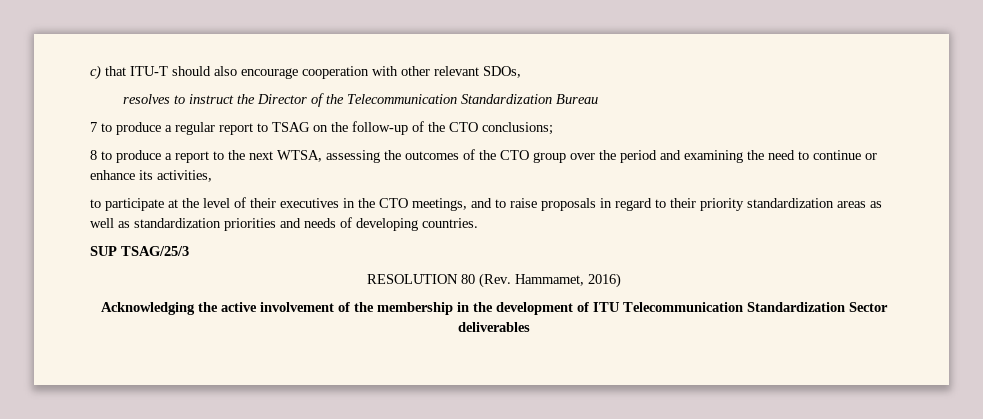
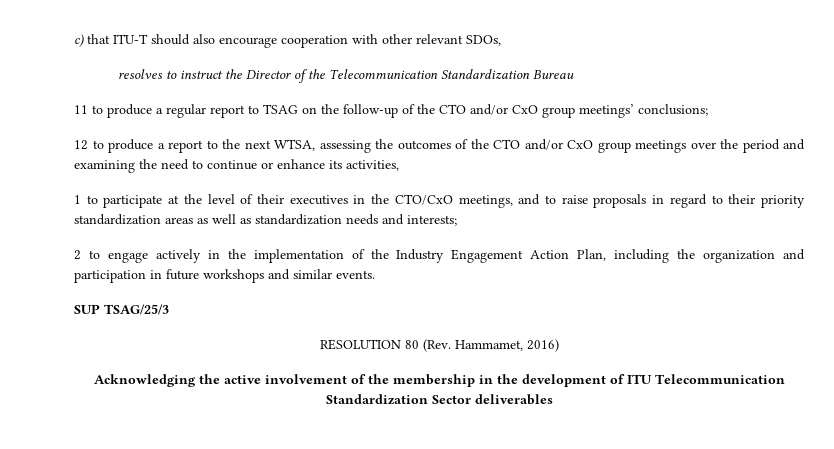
- 7 to produce a regular report to TSAG on the follow-up of the CTO conclusions;
+ 11 to produce a regular report to TSAG on the follow-up of the CTO and/or CxO group meetings’ conclusions;
- 8 to produce a report to the next WTSA, assessing the outcomes of the CTO group over the period and examining the need to continue or enhance its activities,
+ 12 to produce a report to the next WTSA, assessing the outcomes of the CTO and/or CxO group meetings over the period and examining the need to continue or enhance its activities,
- to participate at the level of their executives in the CTO meetings, and to raise proposals in regard to their priority standardization areas as well as standardization priorities and needs of developing countries.
+ 1 to participate at the level of their executives in the CTO/CxO meetings, and to raise proposals in regard to their priority standardization areas as well as standardization needs and interests;
+ 2 to engage actively in the implementation of the Industry Engagement Action Plan, including the organization and participation in future workshops and similar events.

